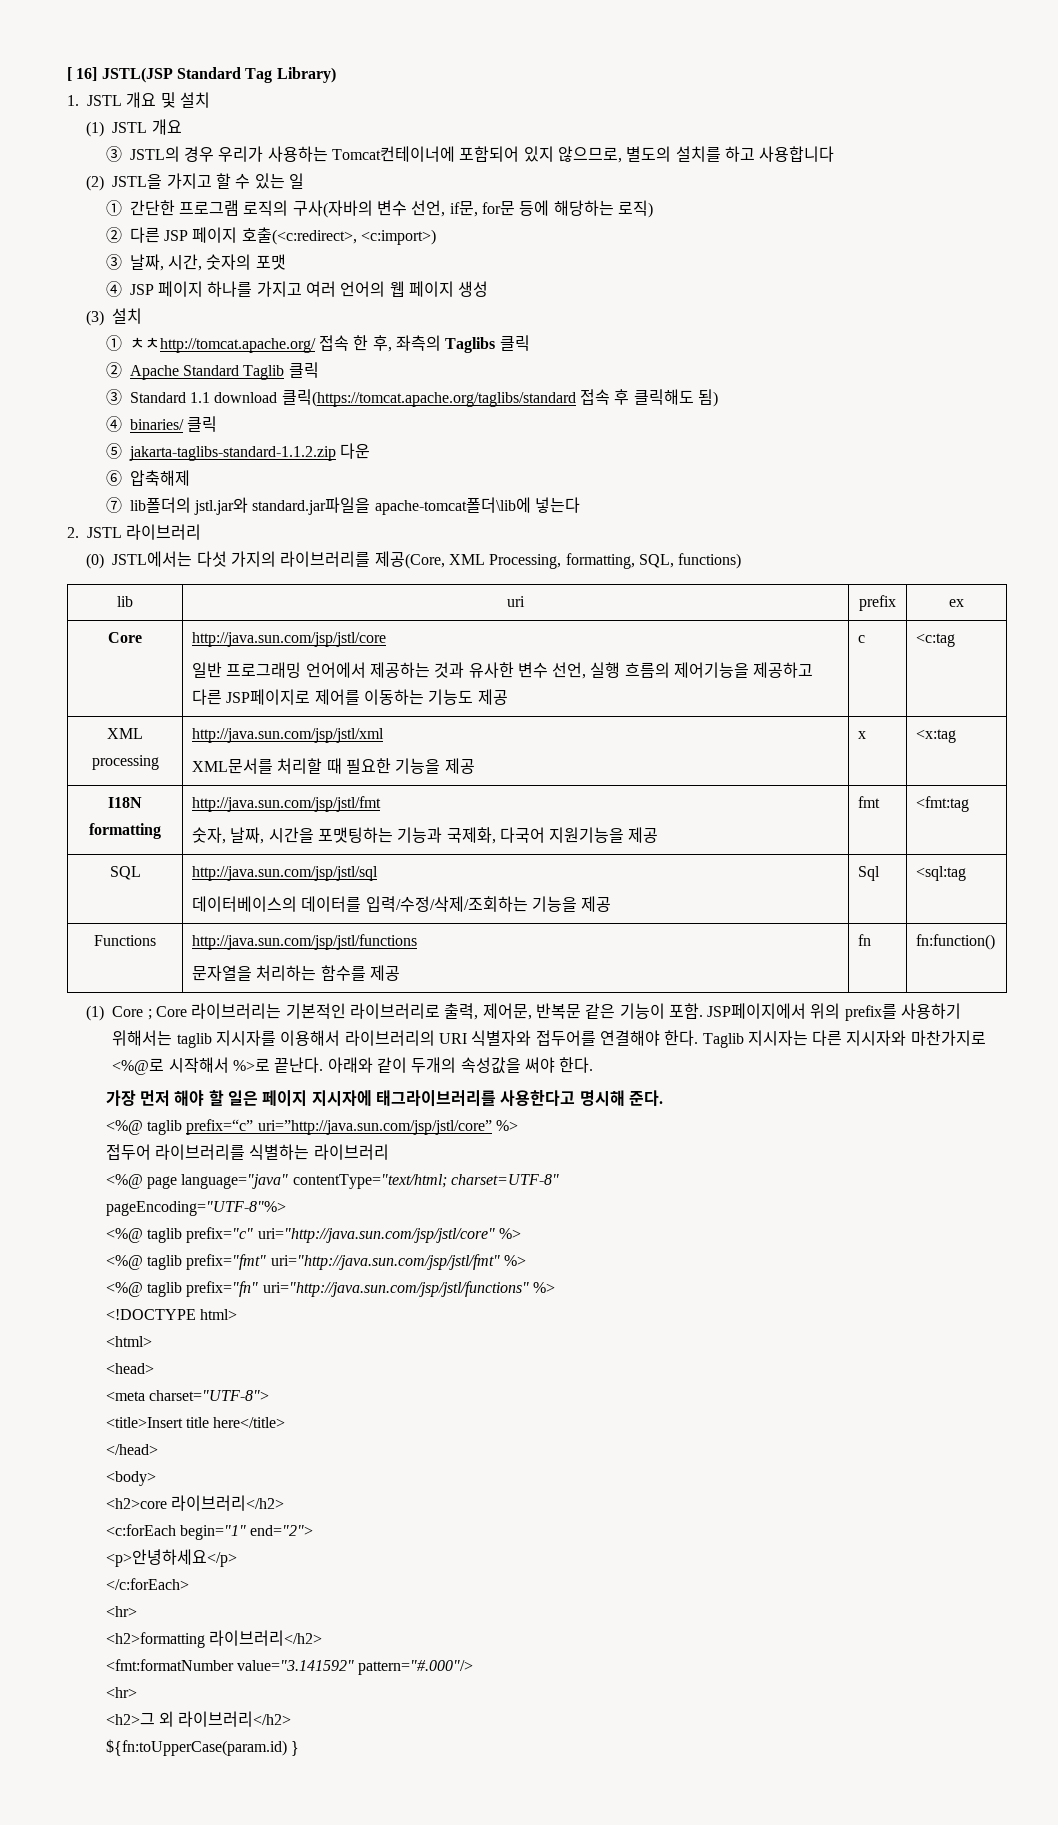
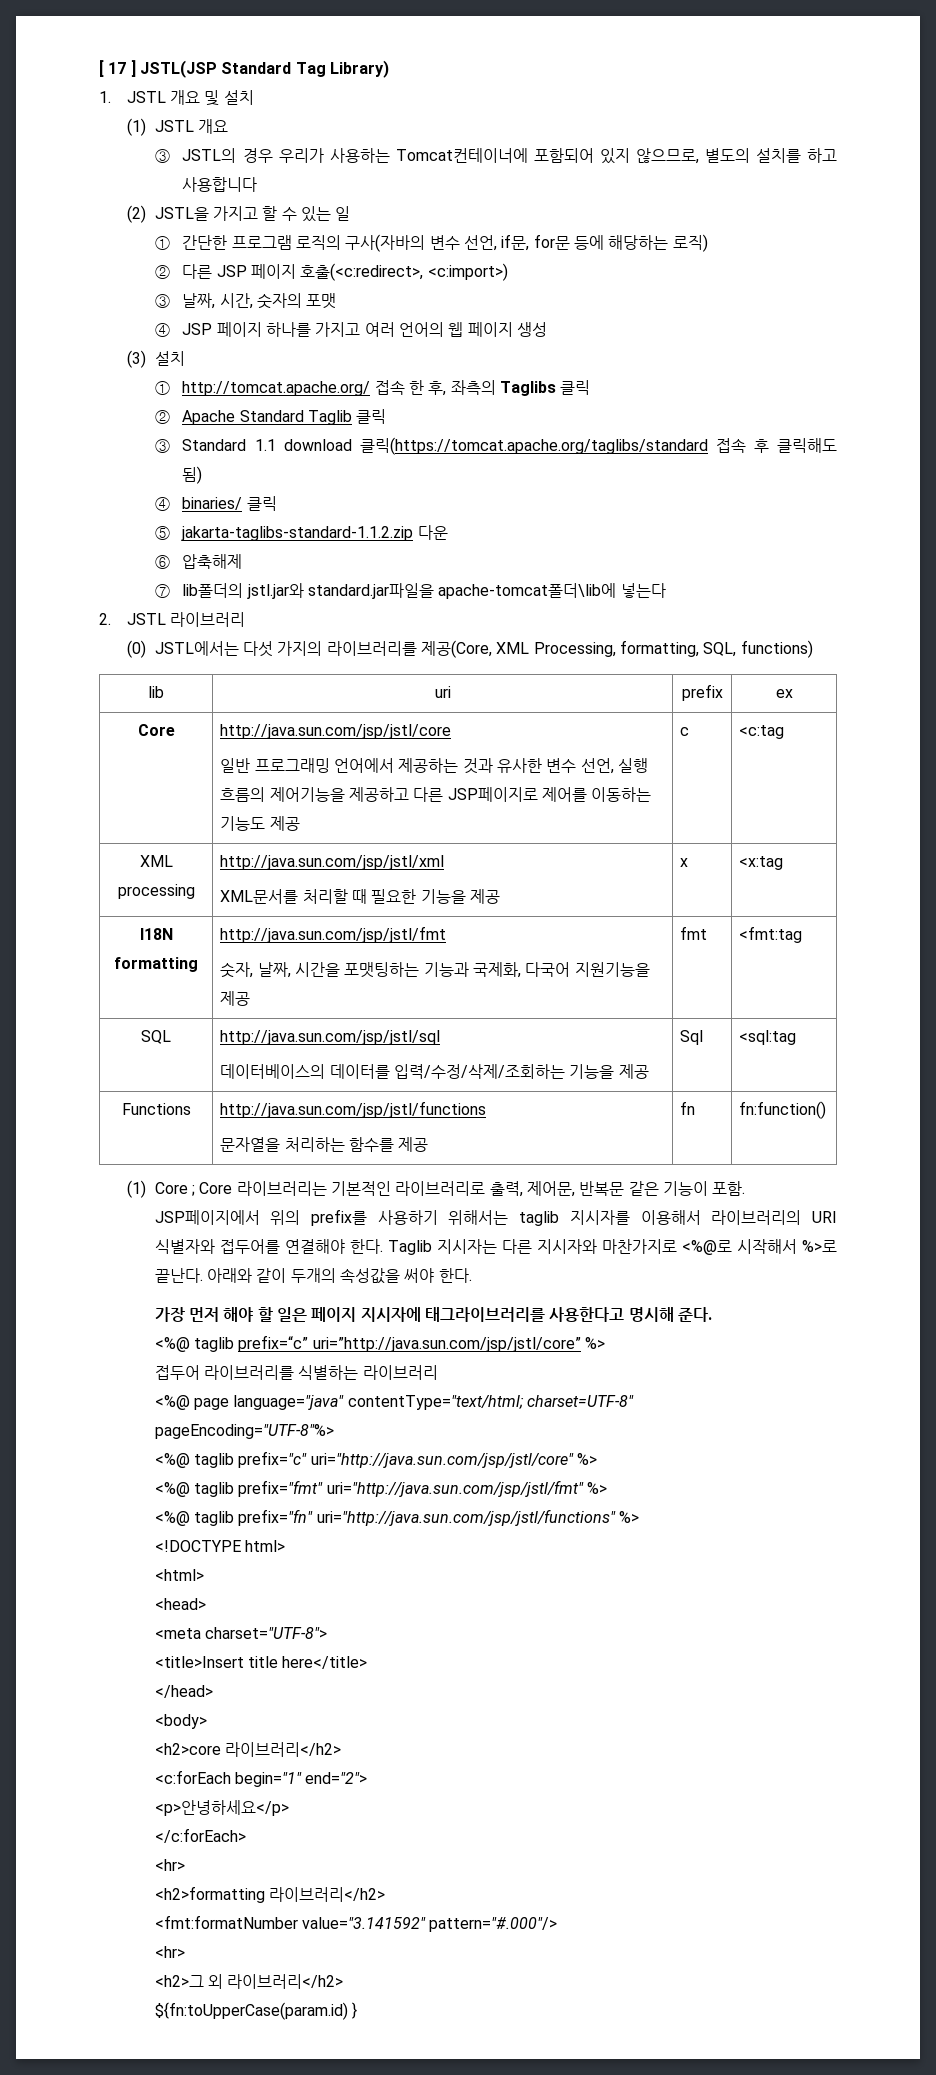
- [ 16] JSTL(JSP Standard Tag Library)
+ [ 17 ] JSTL(JSP Standard Tag Library)
- ① ㅊㅊhttp://tomcat.apache.org/ 접속 한 후, 좌측의 Taglibs 클릭
+ ① http://tomcat.apache.org/ 접속 한 후, 좌측의 Taglibs 클릭

